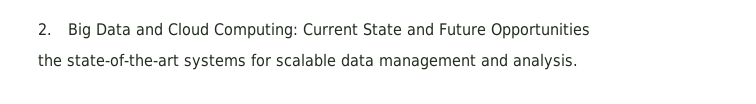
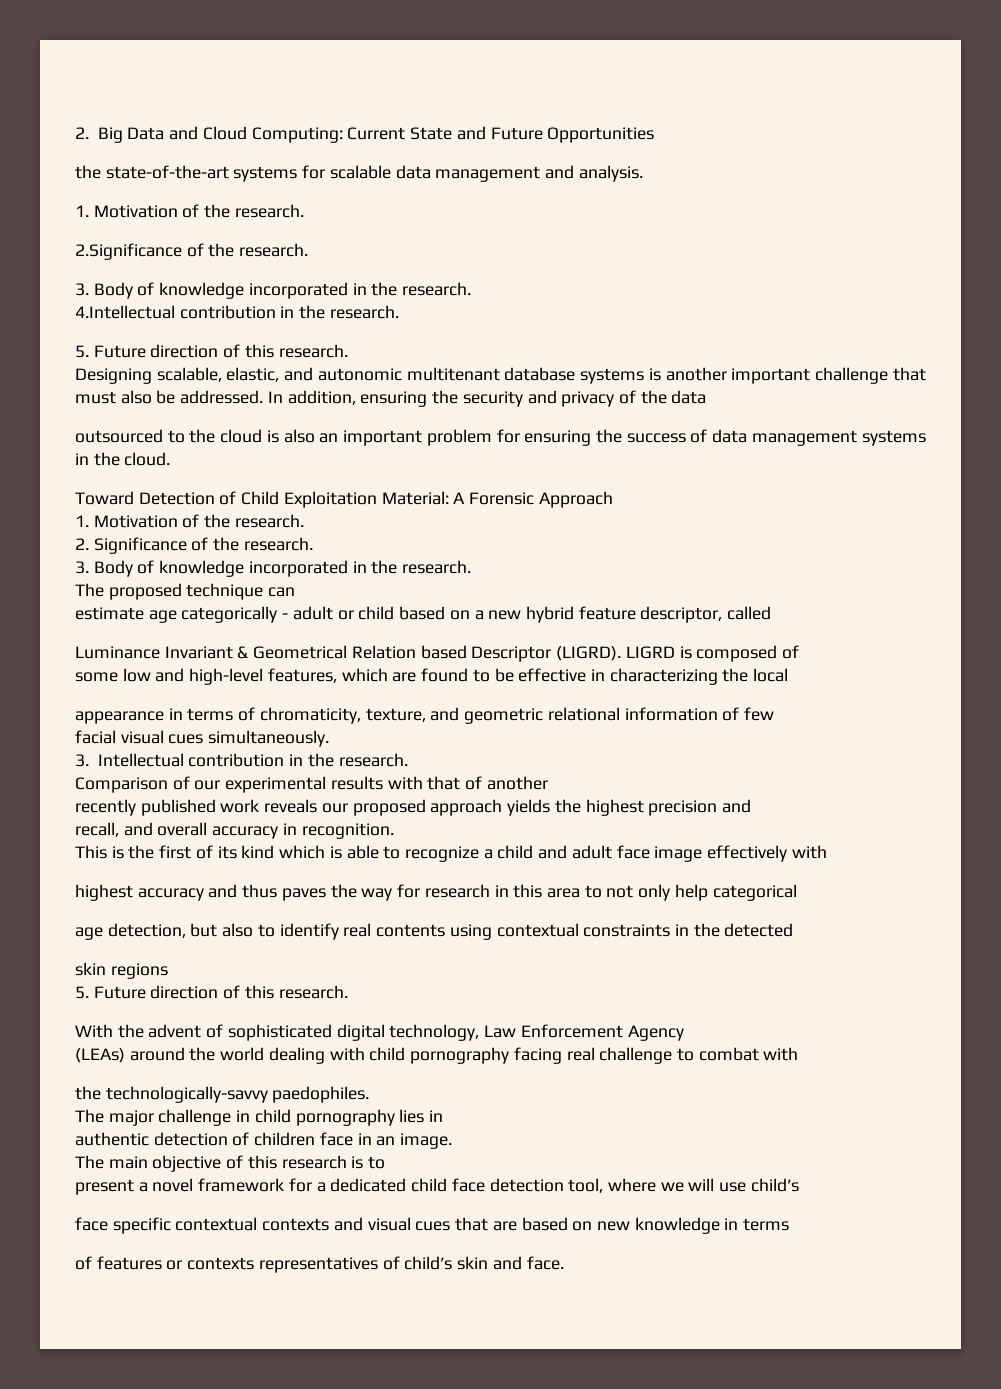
  the state-of-the-art systems for scalable data management and analysis.
+ 1. Motivation of the research.
+ 2.Significance of the research.
+ 3. Body of knowledge incorporated in the research.
+ 4.Intellectual contribution in the research.
+ 5. Future direction of this research.
+ Designing scalable, elastic, and autonomic multitenant database systems is another important challenge that must also be addressed. In addition, ensuring the security and privacy of the data
+ outsourced to the cloud is also an important problem for ensuring the success of data management systems in the cloud.
+ Toward Detection of Child Exploitation Material: A Forensic Approach
+ 1. Motivation of the research.
+ 2. Significance of the research.
+ 3. Body of knowledge incorporated in the research.
+ The proposed technique can
+ estimate age categorically - adult or child based on a new hybrid feature descriptor, called
+ Luminance Invariant & Geometrical Relation based Descriptor (LIGRD). LIGRD is composed of
+ some low and high-level features, which are found to be effective in characterizing the local
+ appearance in terms of chromaticity, texture, and geometric relational information of few
+ facial visual cues simultaneously.
+ 3. Intellectual contribution in the research.
+ Comparison of our experimental results with that of another
+ recently published work reveals our proposed approach yields the highest precision and
+ recall, and overall accuracy in recognition.
+ This is the first of its kind which is able to recognize a child and adult face image effectively with
+ highest accuracy and thus paves the way for research in this area to not only help categorical
+ age detection, but also to identify real contents using contextual constraints in the detected
+ skin regions
+ 5. Future direction of this research.
+ With the advent of sophisticated digital technology, Law Enforcement Agency
+ (LEAs) around the world dealing with child pornography facing real challenge to combat with
+ the technologically-savvy paedophiles.
+ The major challenge in child pornography lies in
+ authentic detection of children face in an image.
+ The main objective of this research is to
+ present a novel framework for a dedicated child face detection tool, where we will use child’s
+ face specific contextual contexts and visual cues that are based on new knowledge in terms
+ of features or contexts representatives of child’s skin and face.

